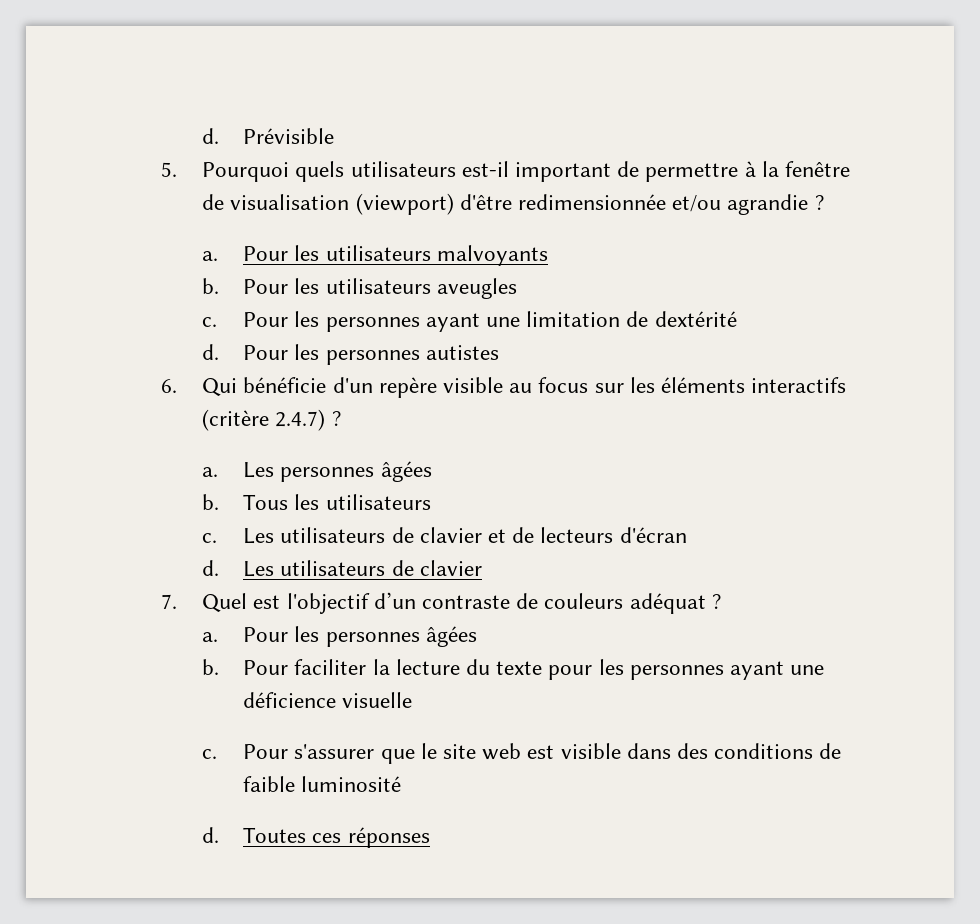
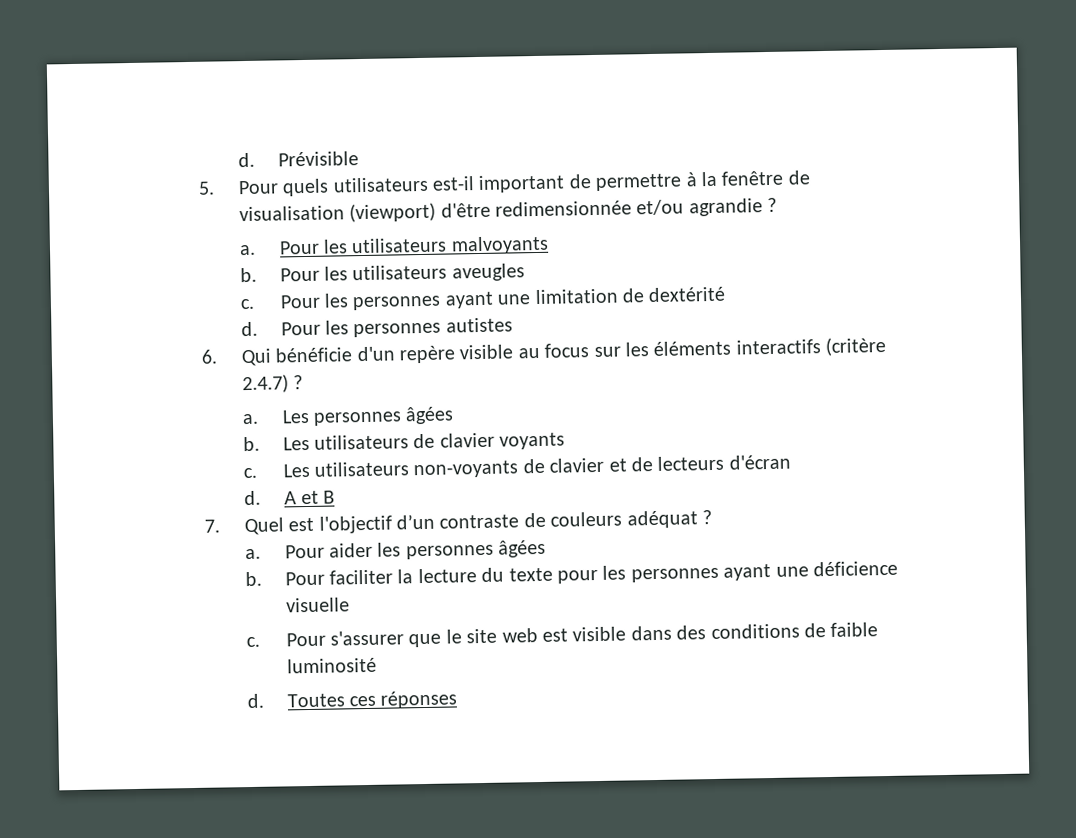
- 5. Pourquoi quels utilisateurs est-il important de permettre à la fenêtre de visualisation (viewport) d'être redimensionnée et/ou agrandie ?
+ 5. Pour quels utilisateurs est-il important de permettre à la fenêtre de visualisation (viewport) d'être redimensionnée et/ou agrandie ?
- Tous les utilisateurs
+ Les utilisateurs de clavier voyants
- Les utilisateurs de clavier et de lecteurs d'écran
+ Les utilisateurs non-voyants de clavier et de lecteurs d'écran
- d. Les utilisateurs de clavier
+ d. A et B
- Pour les personnes âgées
+ Pour aider les personnes âgées

